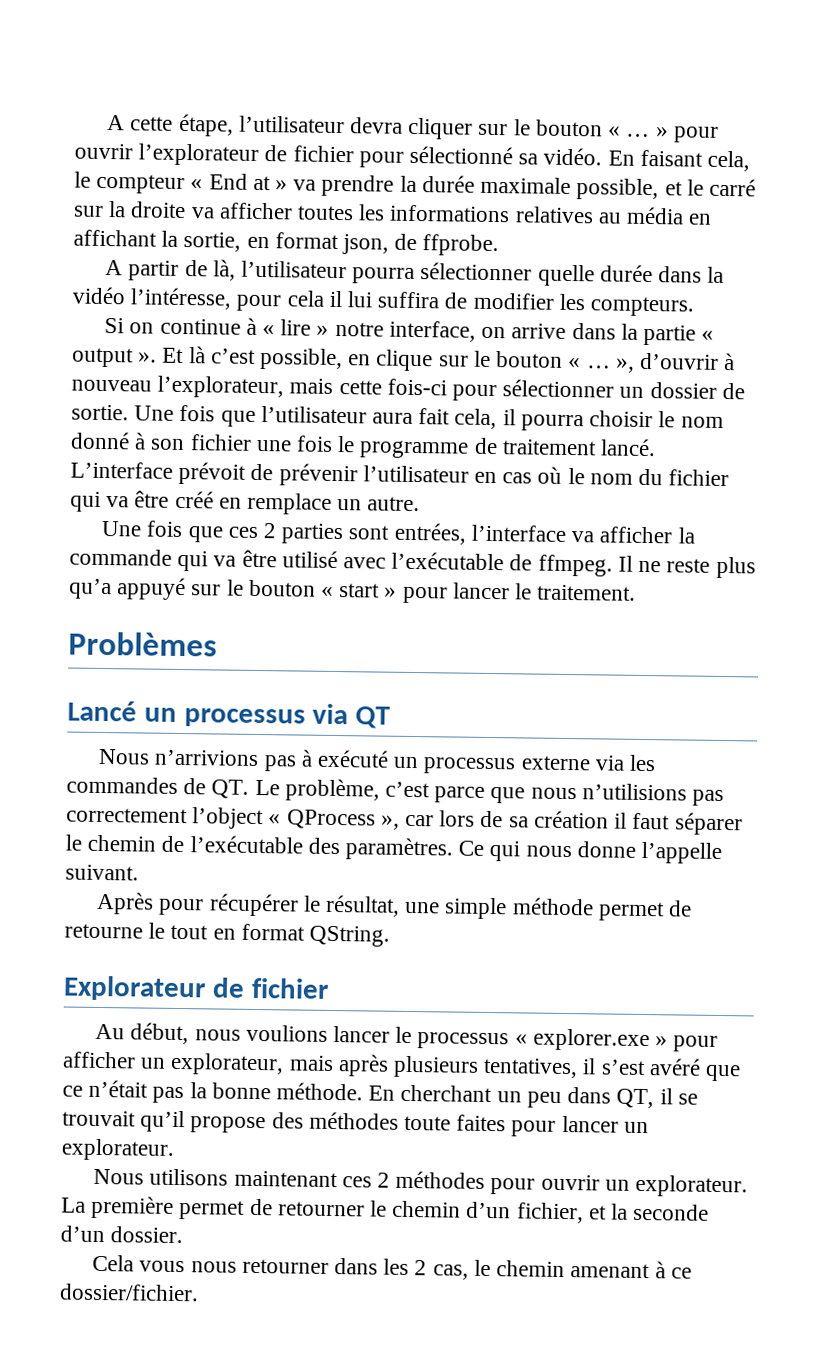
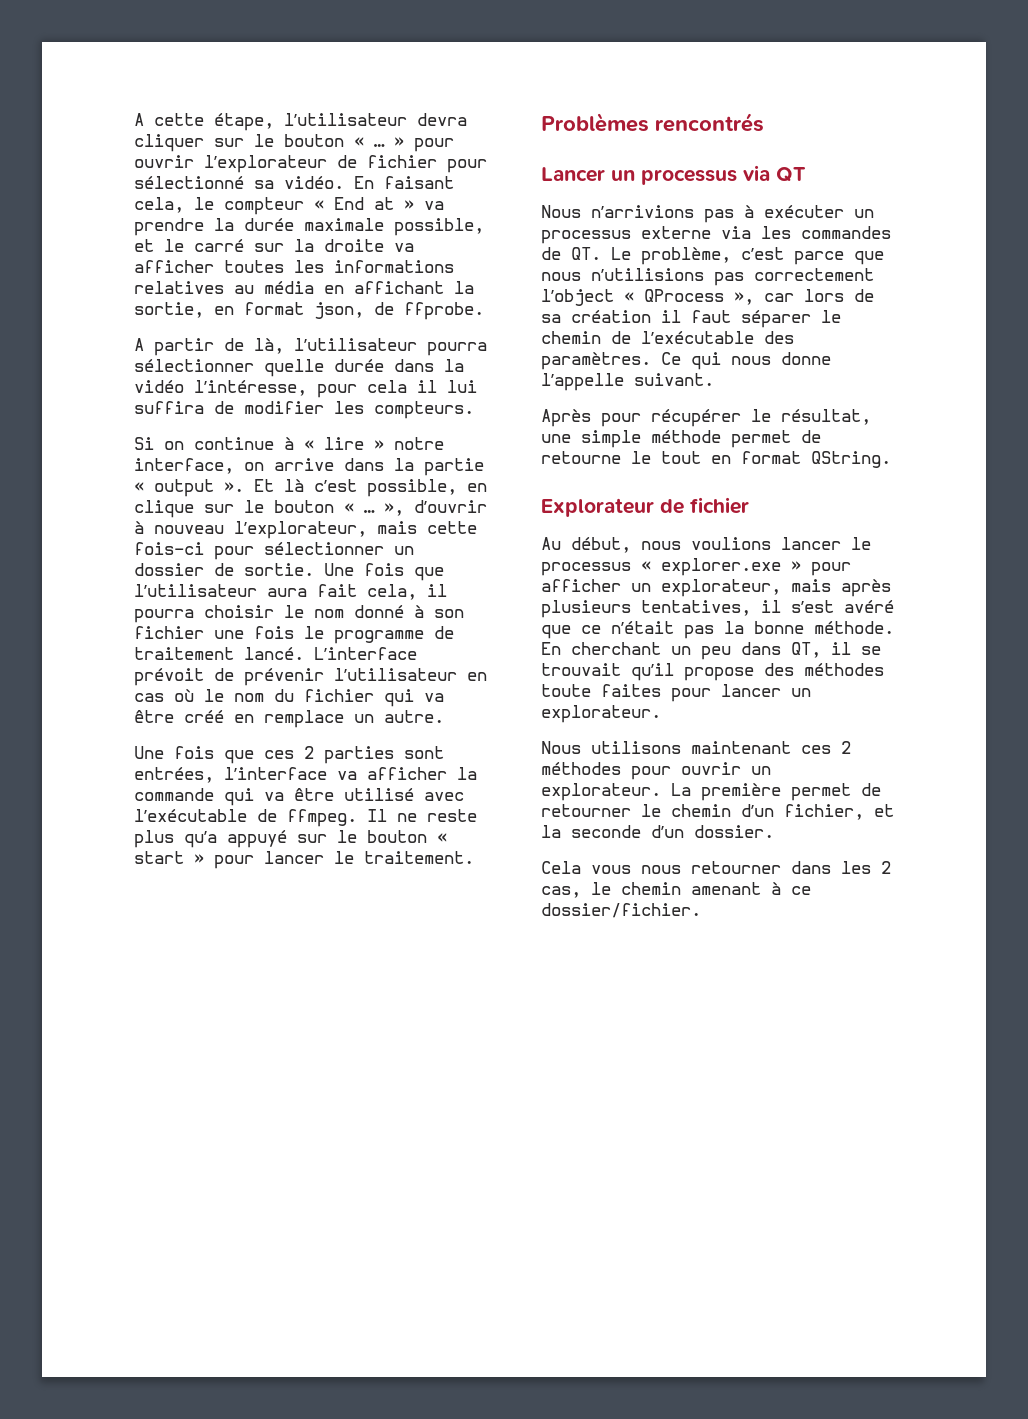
- Problèmes
- Lancé un processus via QT
+ Problèmes rencontrés
+ Lancer un processus via QT
- Nous n’arrivions pas à exécuté un processus externe via les commandes de QT. Le problème, c’est parce que nous n’utilisions pas correctement l’object « QProcess », car lors de sa création il faut séparer le chemin de l’exécutable des paramètres.
+ Nous n’arrivions pas à exécuter un processus externe via les commandes de QT. Le problème, c’est parce que nous n’utilisions pas correctement l’object « QProcess », car lors de sa création il faut séparer le chemin de l’exécutable des paramètres.

